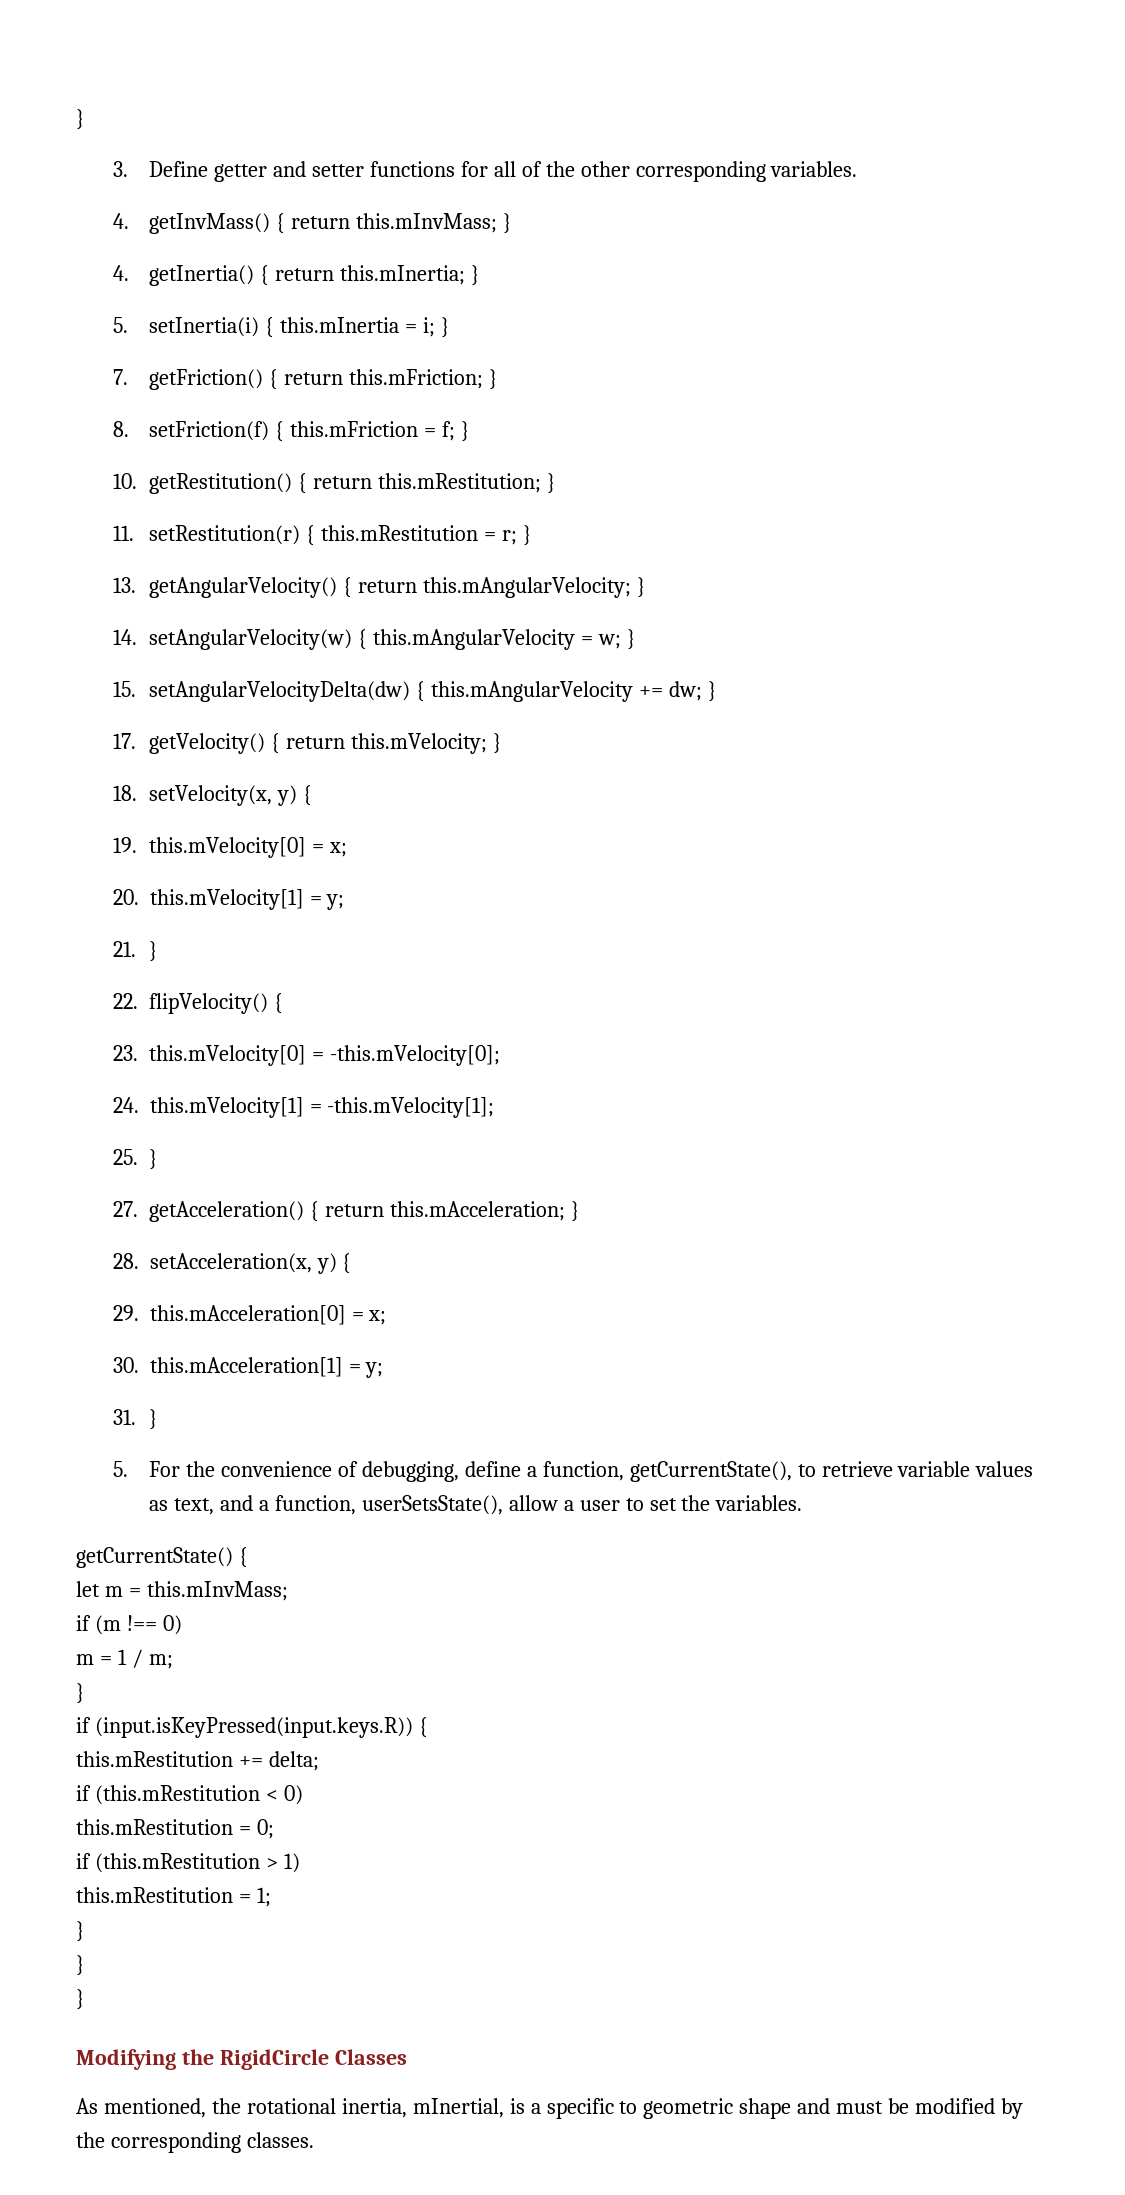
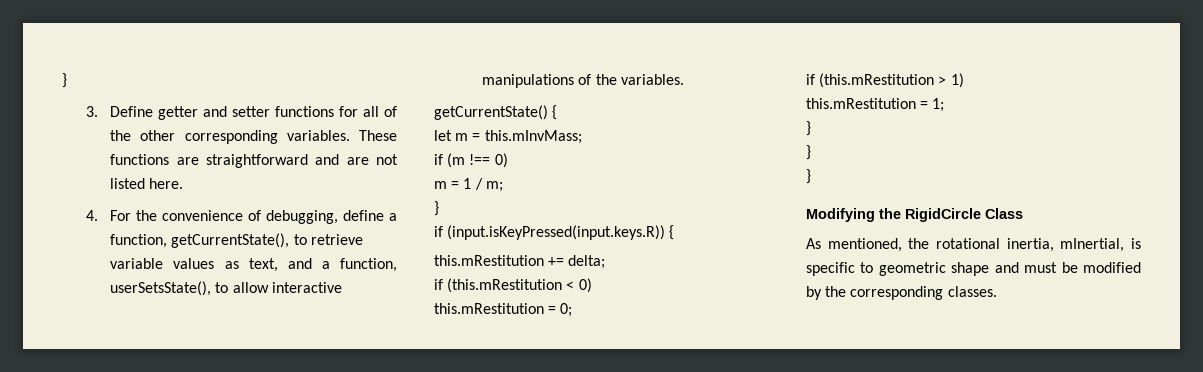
- 3. Define getter and setter functions for all of the other corresponding variables.
- 4. getInvMass() { return this.mInvMass; }
- 4. getInertia() { return this.mInertia; }
- 5. setInertia(i) { this.mInertia = i; }
- 7. getFriction() { return this.mFriction; }
- 8. setFriction(f) { this.mFriction = f; }
- 10. getRestitution() { return this.mRestitution; }
- 11. setRestitution(r) { this.mRestitution = r; }
- 13. getAngularVelocity() { return this.mAngularVelocity; }
- 14. setAngularVelocity(w) { this.mAngularVelocity = w; }
- 15. setAngularVelocityDelta(dw) { this.mAngularVelocity += dw; }
- 17. getVelocity() { return this.mVelocity; }
- 18. setVelocity(x, y) {
- 19. this.mVelocity[0] = x;
- 20. this.mVelocity[1] = y;
- 21. }
- 22. flipVelocity() {
- 23. this.mVelocity[0] = -this.mVelocity[0];
- 24. this.mVelocity[1] = -this.mVelocity[1];
- 25. }
- 27. getAcceleration() { return this.mAcceleration; }
- 28. setAcceleration(x, y) {
- 29. this.mAcceleration[0] = x;
- 30. this.mAcceleration[1] = y;
- 31. }
- 5. For the convenience of debugging, define a function, getCurrentState(), to retrieve variable values as text, and a function, userSetsState(), allow a user to set the variables.
+ 3. Define getter and setter functions for all of the other corresponding variables. These functions are straightforward and are not listed here.
+ 4. For the convenience of debugging, define a function, getCurrentState(), to retrieve variable values as text, and a function, userSetsState(), to allow interactive manipulations of the variables.
- Modifying the RigidCircle Classes
+ Modifying the RigidCircle Class
- As mentioned, the rotational inertia, mInertial, is a specific to geometric shape and must be modified by the corresponding classes.
+ As mentioned, the rotational inertia, mInertial, is specific to geometric shape and must be modified by the corresponding classes.

